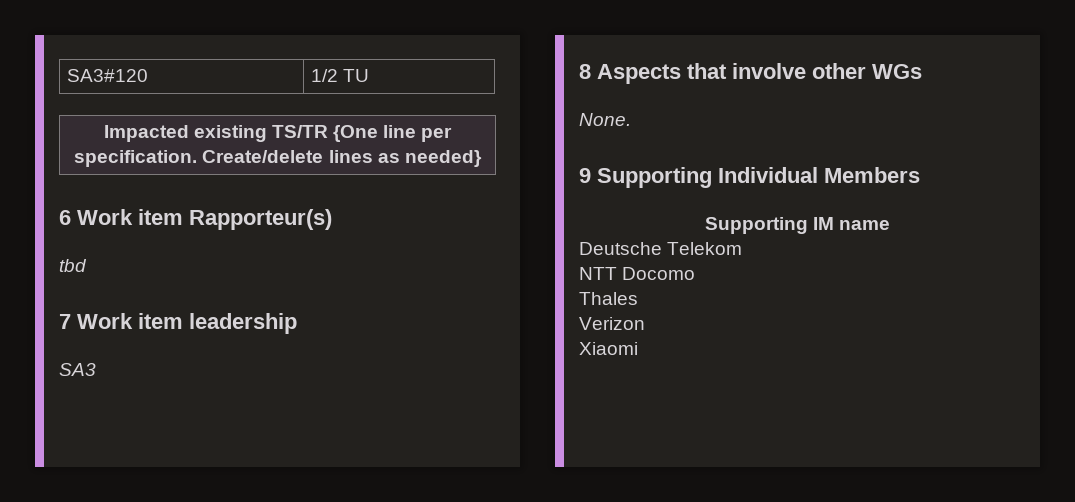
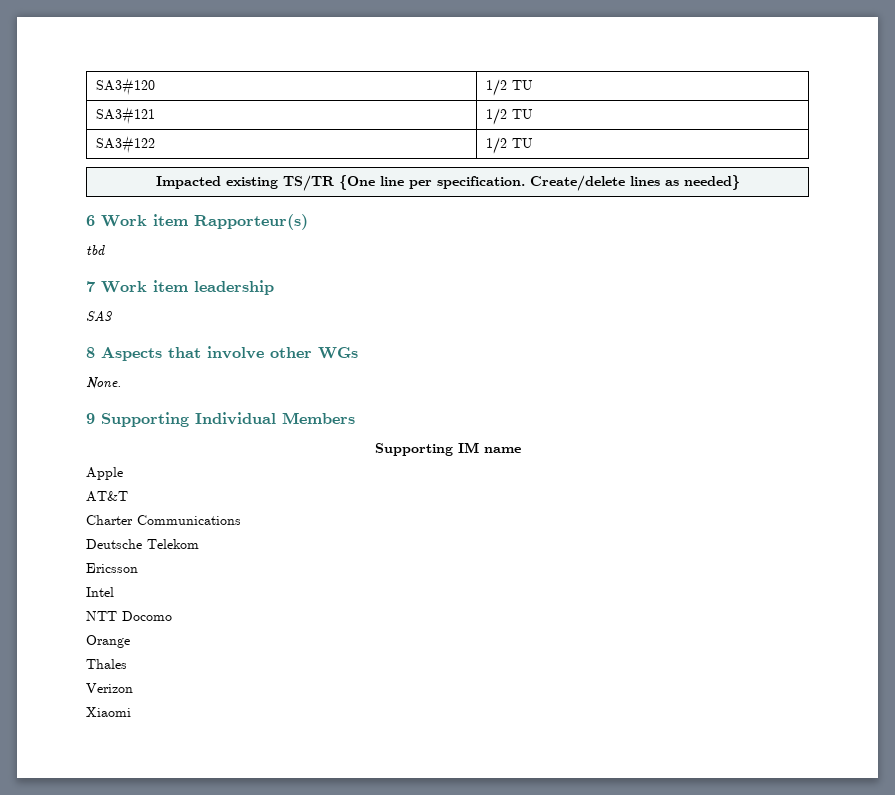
+ SA3#121 | 1/2 TU
+ SA3#122 | 1/2 TU
+ Apple
+ AT&T
+ Charter Communications
+ Ericsson
+ Intel
+ Orange

